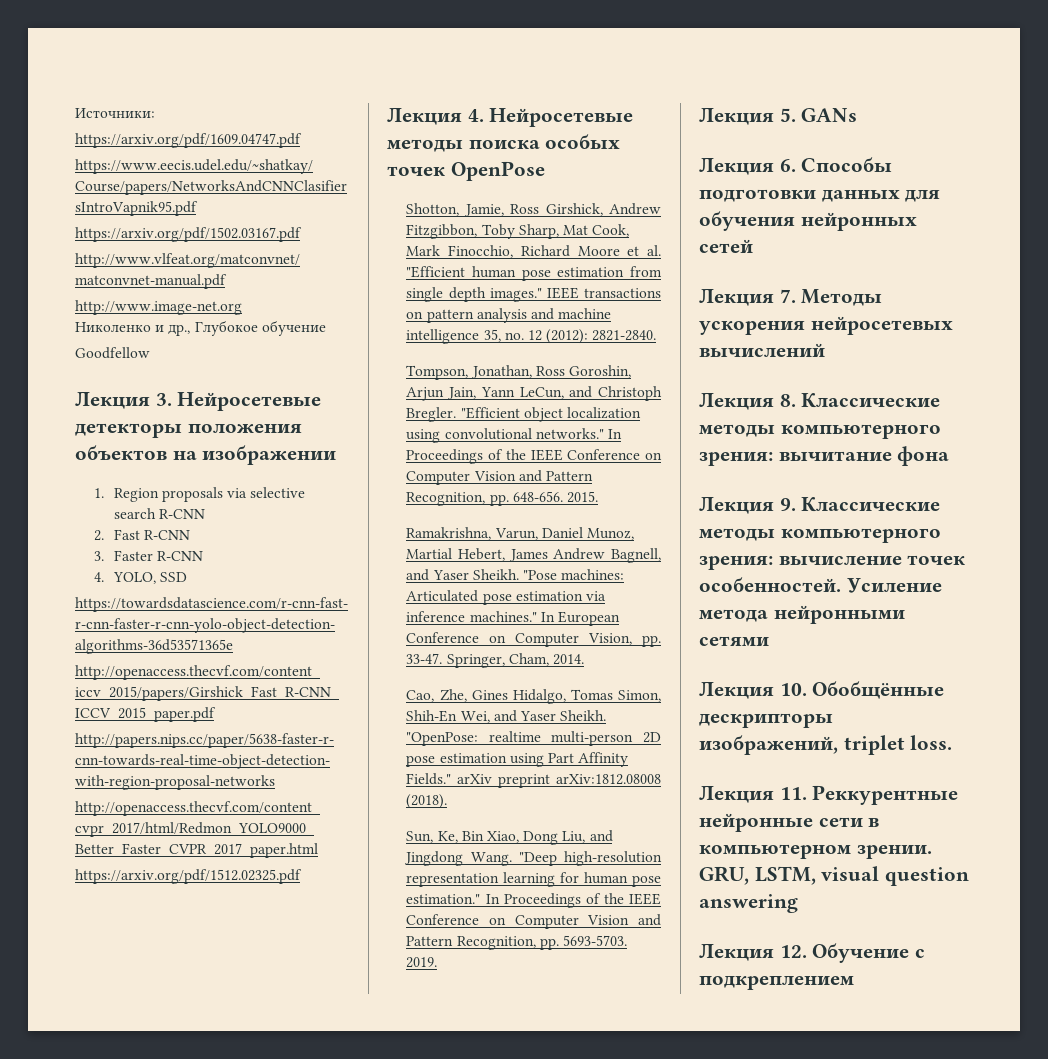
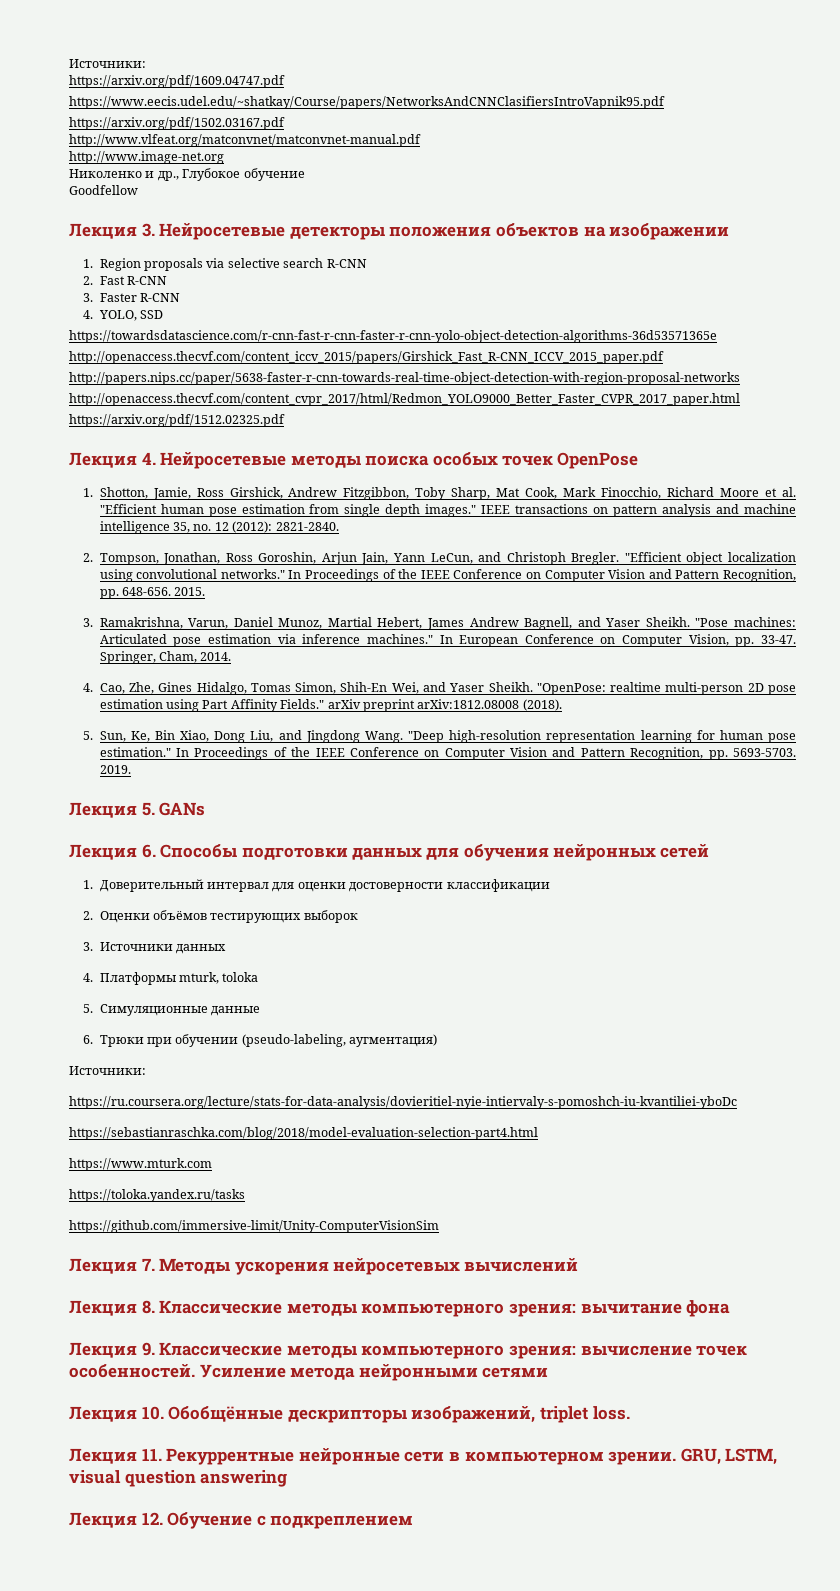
- Shotton, Jamie, Ross Girshick, Andrew Fitzgibbon, Toby Sharp, Mat Cook, Mark Finocchio, Richard Moore et al. "Efficient human pose estimation from single depth images."
+ 1. Shotton, Jamie, Ross Girshick, Andrew Fitzgibbon, Toby Sharp, Mat Cook, Mark Finocchio, Richard Moore et al. "Efficient human pose estimation from single depth images."
- Tompson, Jonathan, Ross Goroshin, Arjun Jain, Yann LeCun, and Christoph Bregler.
+ 2. Tompson, Jonathan, Ross Goroshin, Arjun Jain, Yann LeCun, and Christoph Bregler.
- Ramakrishna, Varun, Daniel Munoz, Martial Hebert, James Andrew Bagnell, and Yaser Sheikh.
+ 3. Ramakrishna, Varun, Daniel Munoz, Martial Hebert, James Andrew Bagnell, and Yaser Sheikh.
- Cao, Zhe, Gines Hidalgo, Tomas Simon, Shih-En Wei, and Yaser Sheikh.
+ 4. Cao, Zhe, Gines Hidalgo, Tomas Simon, Shih-En Wei, and Yaser Sheikh.
- Sun, Ke, Bin Xiao, Dong Liu, and Jingdong Wang.
+ 5. Sun, Ke, Bin Xiao, Dong Liu, and Jingdong Wang.
+ 1. Доверительный интервал для оценки достоверности классификации
+ 2. Оценки объёмов тестирующих выборок
+ 3. Источники данных
+ 4. Платформы mturk, toloka
+ 5. Симуляционные данные
+ 6. Трюки при обучении (pseudo-labeling, аугментация)
+ Источники:
+ https://ru.coursera.org/lecture/stats-for-data-analysis/dovieritiel-nyie-intiervaly-s-pomoshch-iu-kvantiliei-yboDc
+ https://sebastianraschka.com/blog/2018/model-evaluation-selection-part4.html
+ https://www.mturk.com
+ https://toloka.yandex.ru/tasks
+ https://github.com/immersive-limit/Unity-ComputerVisionSim
- Лекция 11. Реккурентные нейронные сети в компьютерном зрении.
+ Лекция 11. Рекуррентные нейронные сети в компьютерном зрении.

